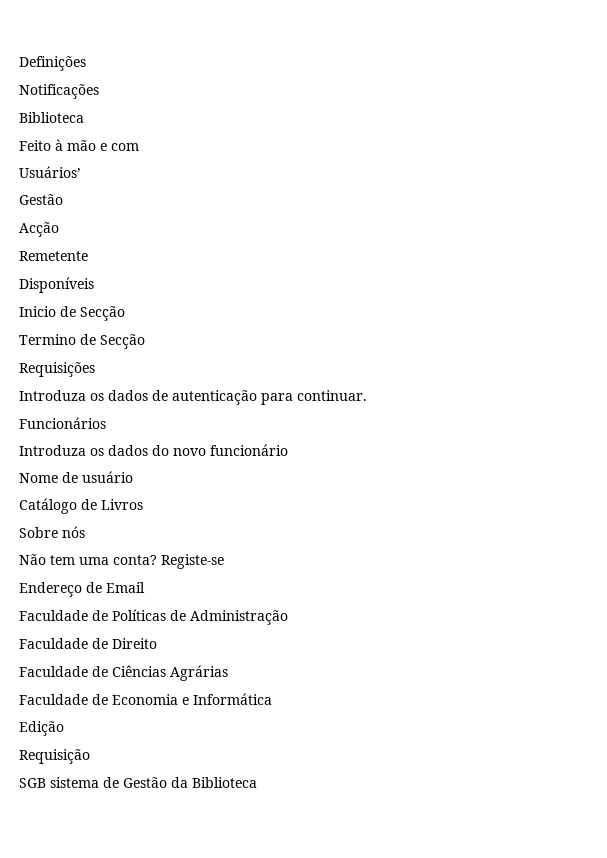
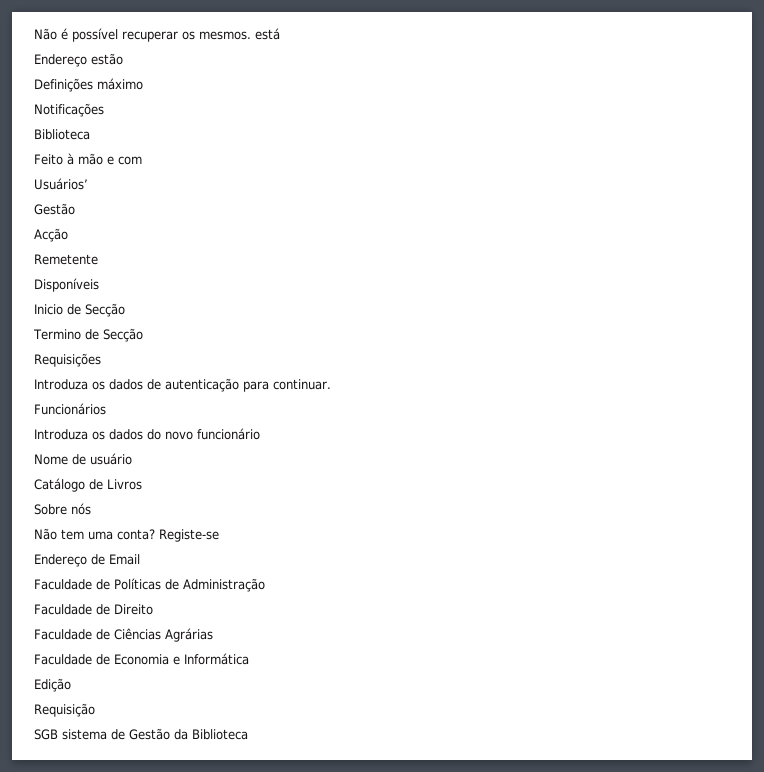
+ Não é possível recuperar os mesmos. está
+ Endereço estão
- Definições
+ Definições máximo

